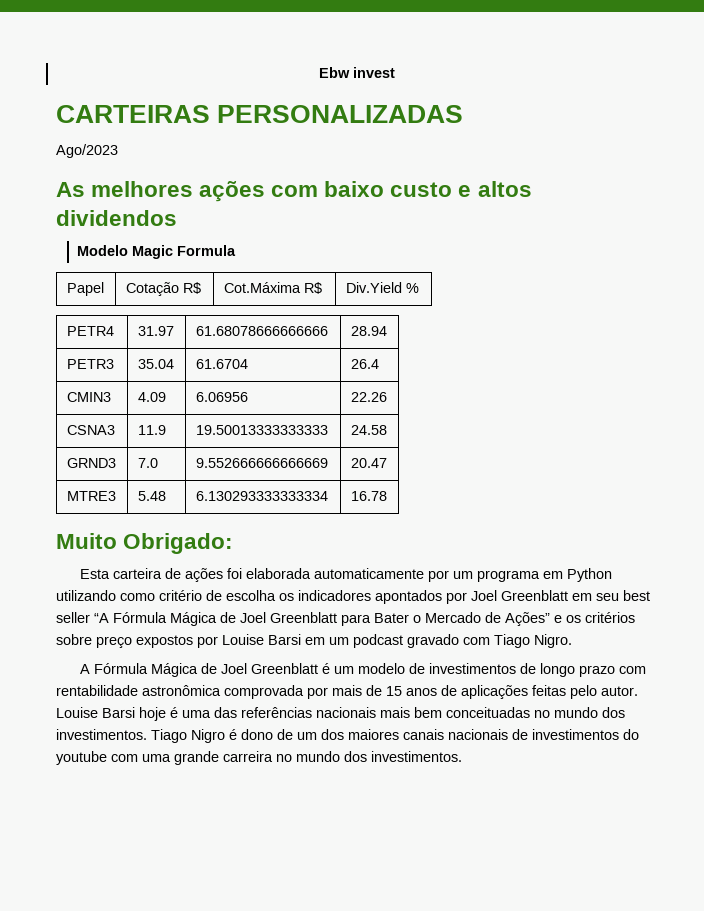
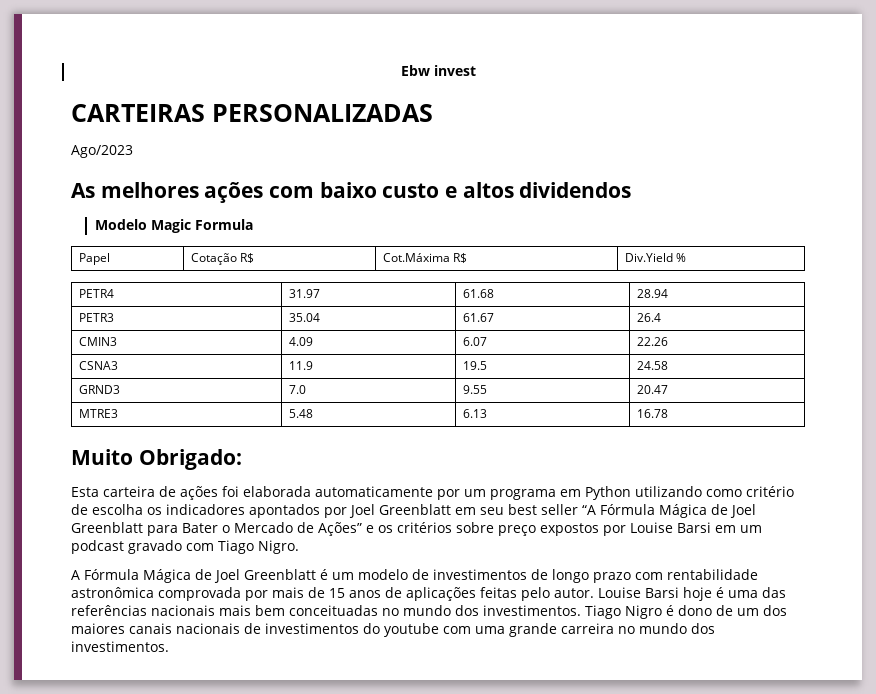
- PETR4 | 31.97 | 61.68078666666666 | 28.94
+ PETR4 | 31.97 | 61.68 | 28.94
- PETR3 | 35.04 | 61.6704 | 26.4
+ PETR3 | 35.04 | 61.67 | 26.4
- CMIN3 | 4.09 | 6.06956 | 22.26
+ CMIN3 | 4.09 | 6.07 | 22.26
- CSNA3 | 11.9 | 19.50013333333333 | 24.58
+ CSNA3 | 11.9 | 19.5 | 24.58
- GRND3 | 7.0 | 9.552666666666669 | 20.47
+ GRND3 | 7.0 | 9.55 | 20.47
- MTRE3 | 5.48 | 6.130293333333334 | 16.78
+ MTRE3 | 5.48 | 6.13 | 16.78

